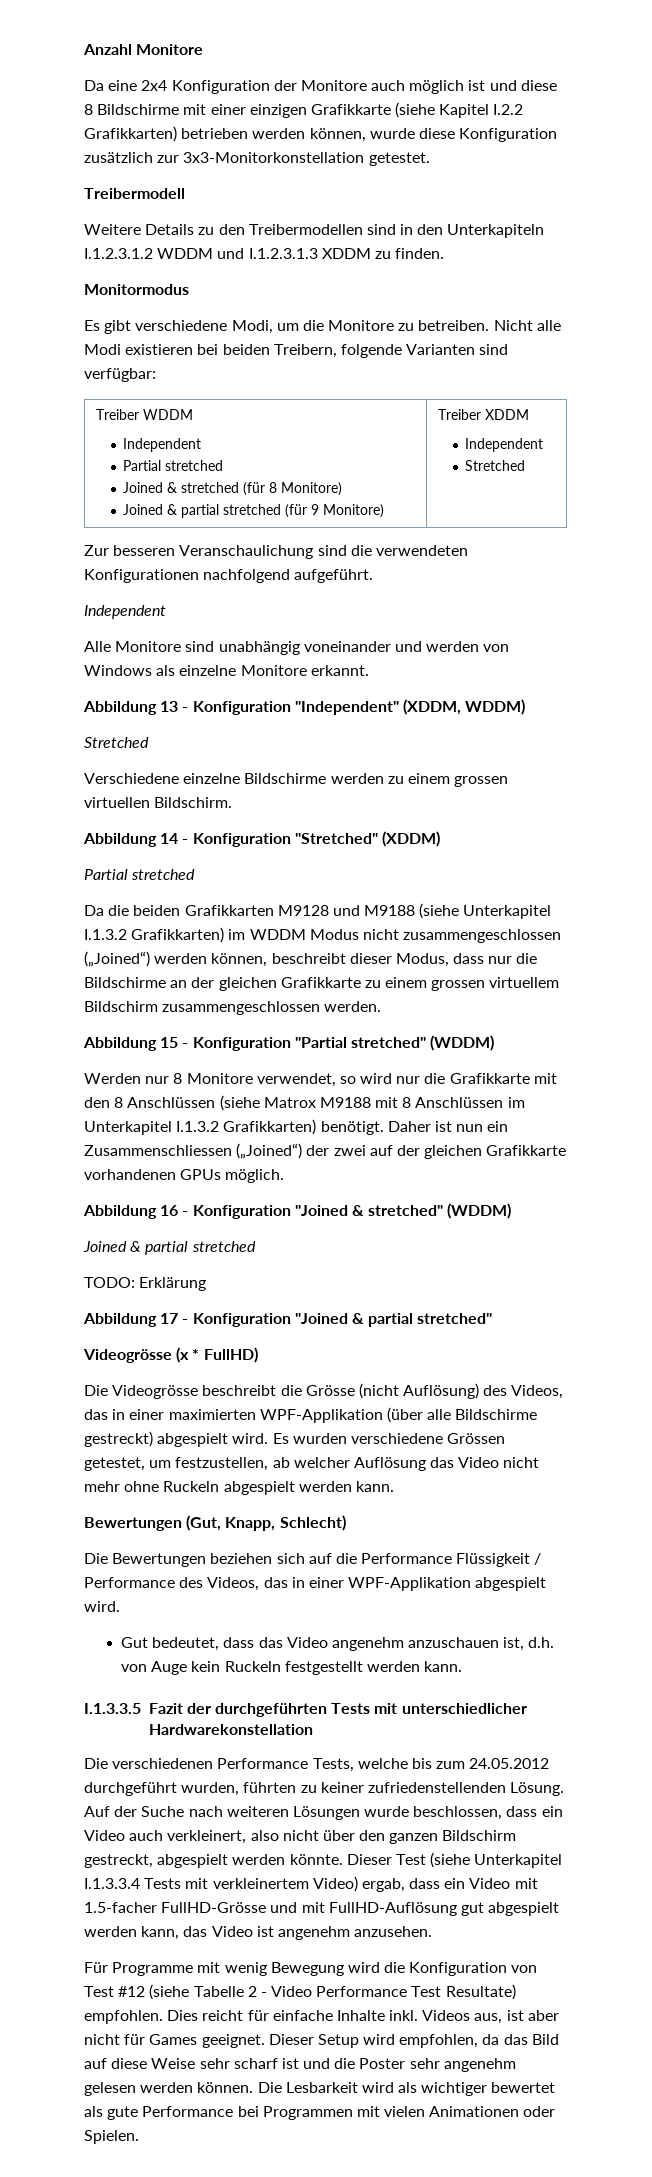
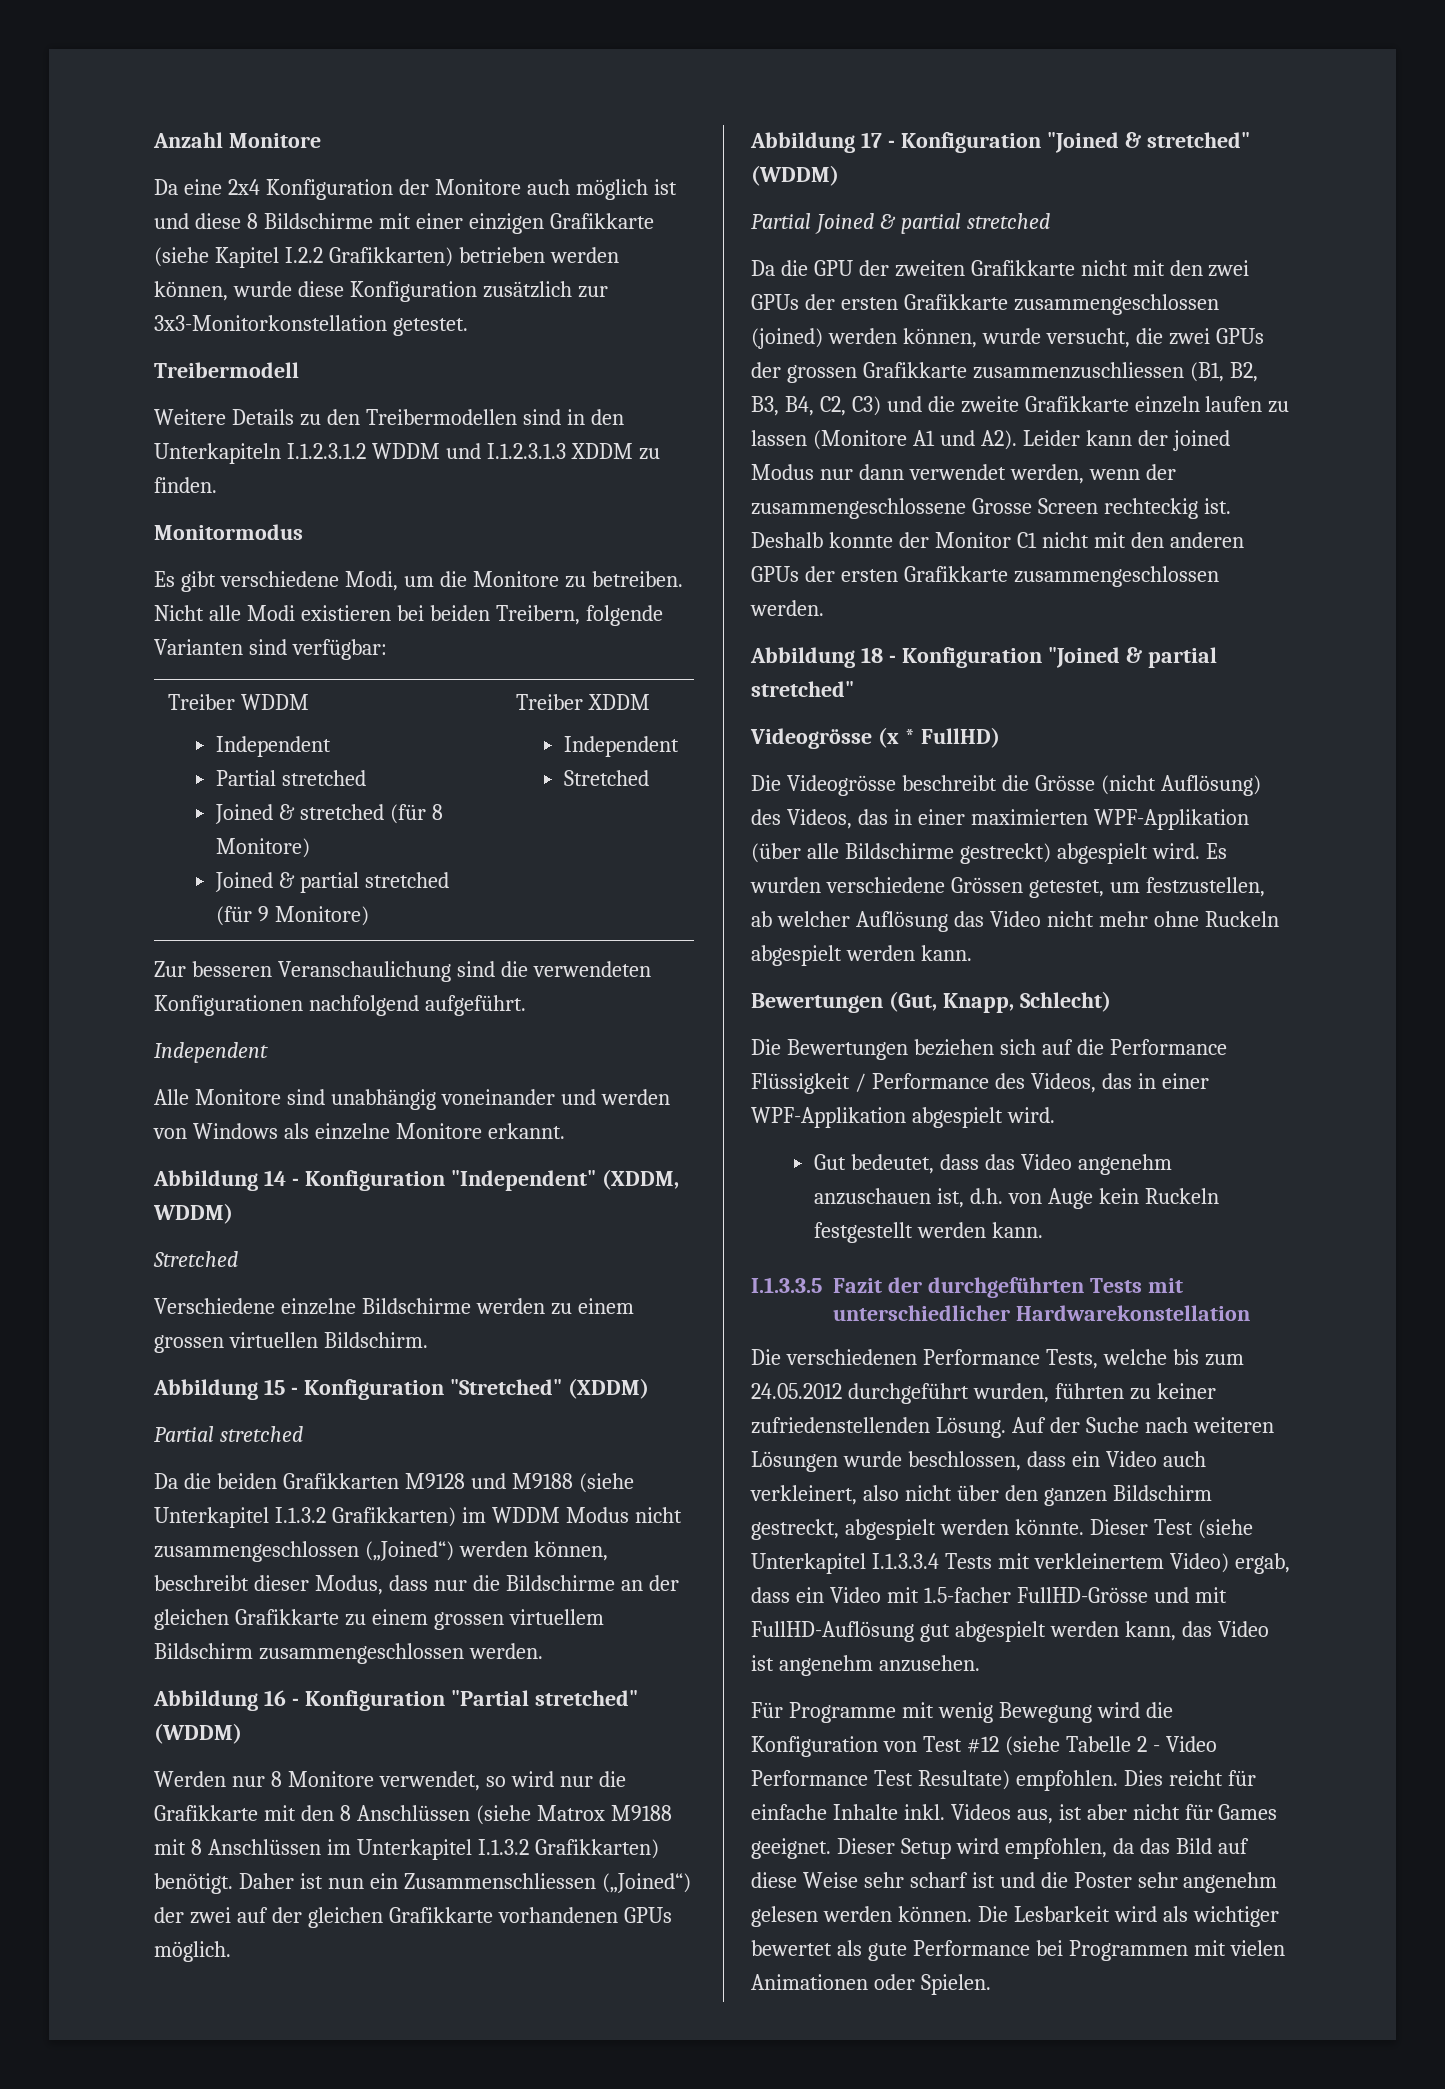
- Abbildung 13 - Konfiguration "Independent" (XDDM, WDDM)
+ Abbildung 14 - Konfiguration "Independent" (XDDM, WDDM)
- Abbildung 14 - Konfiguration "Stretched" (XDDM)
+ Abbildung 15 - Konfiguration "Stretched" (XDDM)
- Abbildung 15 - Konfiguration "Partial stretched" (WDDM)
+ Abbildung 16 - Konfiguration "Partial stretched" (WDDM)
- Abbildung 16 - Konfiguration "Joined & stretched" (WDDM)
- Joined & partial stretched
+ Abbildung 17 - Konfiguration "Joined & stretched" (WDDM)
+ Partial Joined & partial stretched
- TODO: Erklärung
- Abbildung 17 - Konfiguration "Joined & partial stretched"
+ Da die GPU der zweiten Grafikkarte nicht mit den zwei GPUs der ersten Grafikkarte zusammengeschlossen (joined) werden können, wurde versucht, die zwei GPUs der grossen Grafikkarte zusammenzuschliessen (B1, B2, B3, B4, C2, C3) und die zweite Grafikkarte einzeln laufen zu lassen (Monitore A1 und A2). Leider kann der joined Modus nur dann verwendet werden, wenn der zusammengeschlossene Grosse Screen rechteckig ist. Deshalb konnte der Monitor C1 nicht mit den anderen GPUs der ersten Grafikkarte zusammengeschlossen werden.
+ Abbildung 18 - Konfiguration "Joined & partial stretched"

